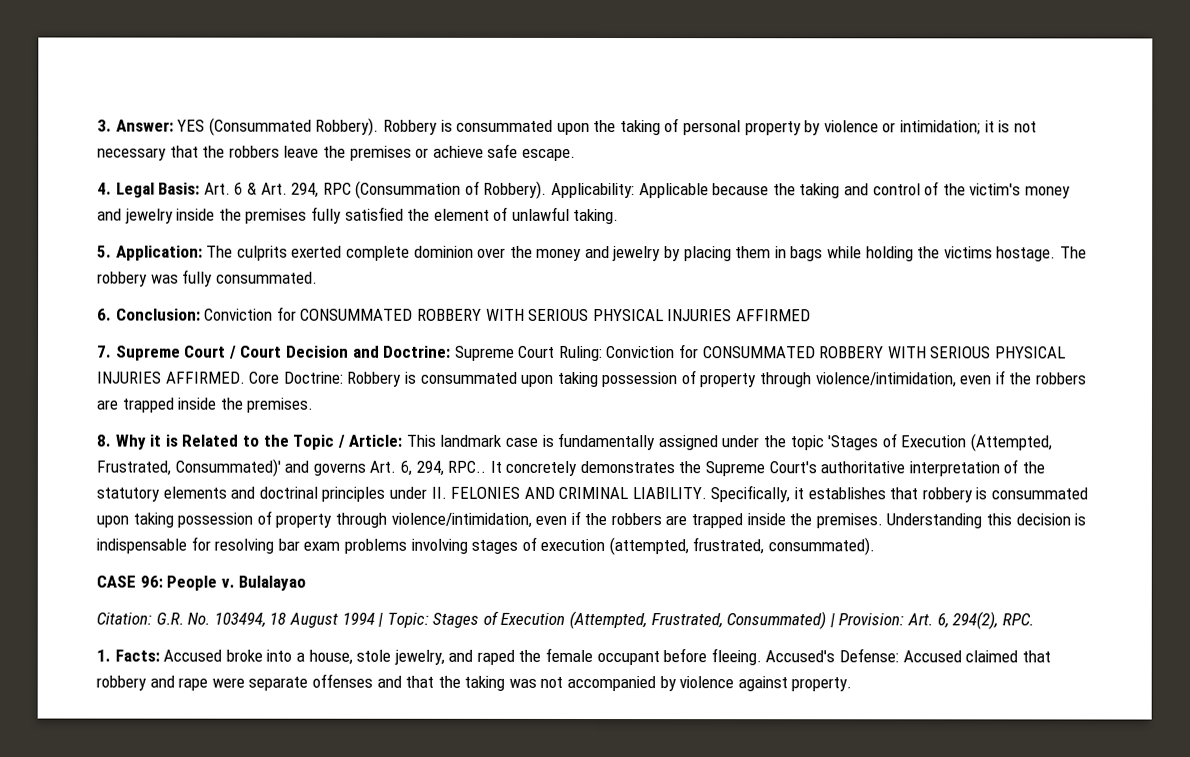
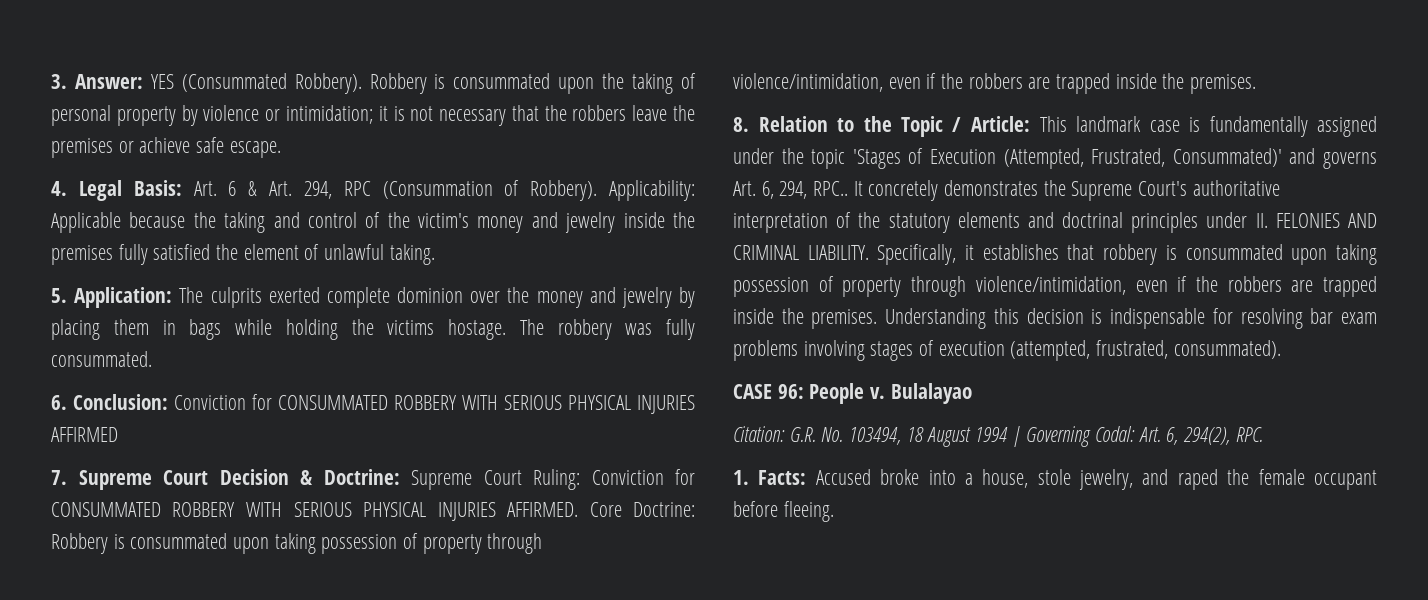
- 7. Supreme Court / Court Decision and Doctrine: Supreme Court Ruling: Conviction for CONSUMMATED ROBBERY WITH SERIOUS PHYSICAL INJURIES AFFIRMED.
+ 7. Supreme Court Decision & Doctrine: Supreme Court Ruling: Conviction for CONSUMMATED ROBBERY WITH SERIOUS PHYSICAL INJURIES AFFIRMED.
- 8. Why it is Related to the Topic / Article: This landmark case is fundamentally assigned under the topic 'Stages of Execution (Attempted, Frustrated, Consummated)' and governs Art. 6, 294, RPC..
+ 8. Relation to the Topic / Article: This landmark case is fundamentally assigned under the topic 'Stages of Execution (Attempted, Frustrated, Consummated)' and governs Art. 6, 294, RPC..
- Citation: G.R. No. 103494, 18 August 1994 | Topic: Stages of Execution (Attempted, Frustrated, Consummated) | Provision: Art. 6, 294(2), RPC.
+ Citation: G.R. No. 103494, 18 August 1994 | Governing Codal: Art. 6, 294(2), RPC.
- Accused's Defense: Accused claimed that robbery and rape were separate offenses and that the taking was not accompanied by violence against property.

